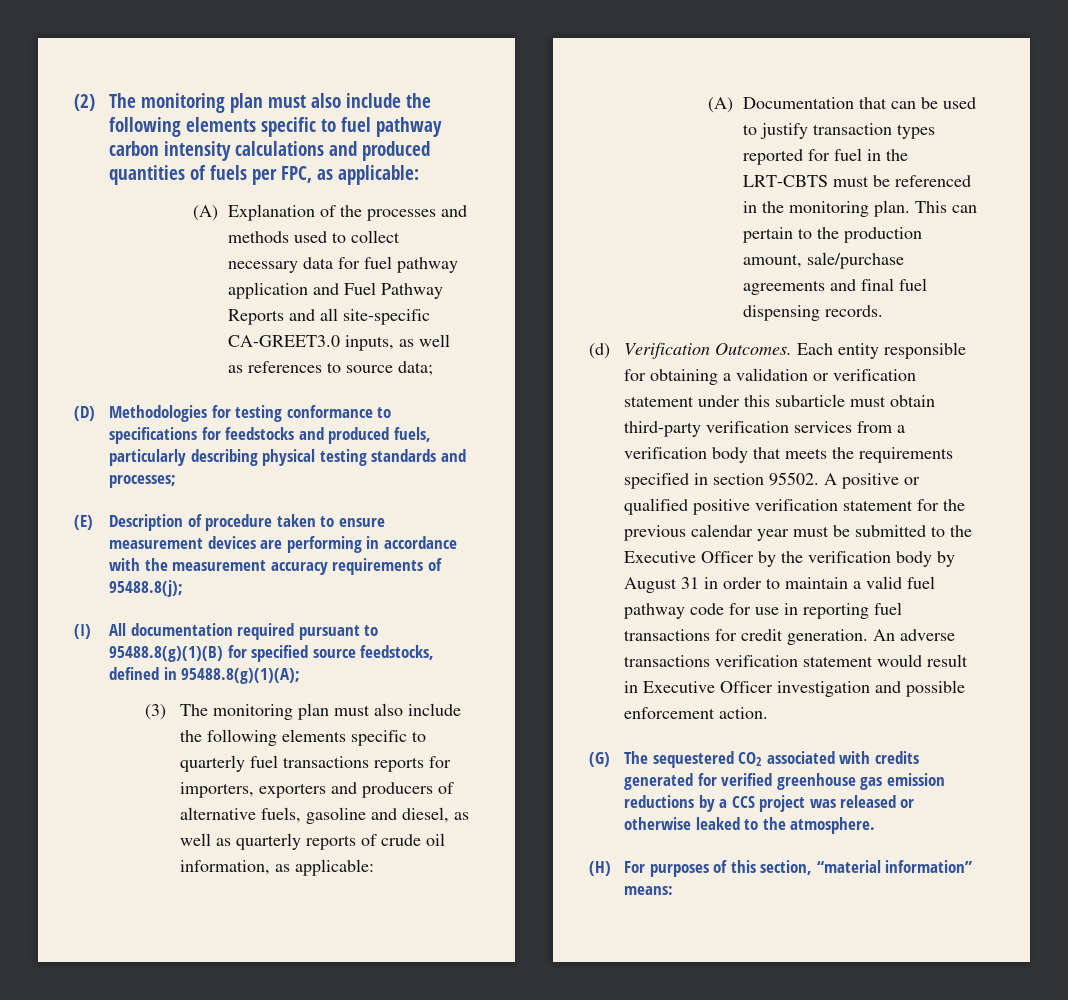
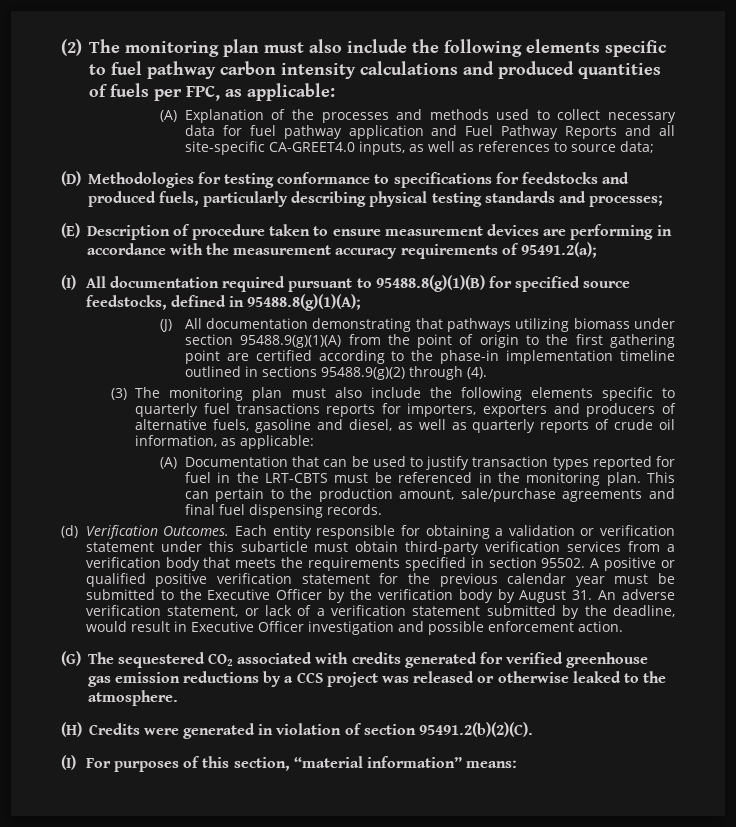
- (A) Explanation of the processes and methods used to collect necessary data for fuel pathway application and Fuel Pathway Reports and all site-specific CA-GREET3.0 inputs, as well as references to source data;
+ (A) Explanation of the processes and methods used to collect necessary data for fuel pathway application and Fuel Pathway Reports and all site-specific CA-GREET4.0 inputs, as well as references to source data;
- (E) Description of procedure taken to ensure measurement devices are performing in accordance with the measurement accuracy requirements of 95488.8(j);
+ (E) Description of procedure taken to ensure measurement devices are performing in accordance with the measurement accuracy requirements of 95491.2(a);
+ (J) All documentation demonstrating that pathways utilizing biomass under section 95488.9(g)(1)(A) from the point of origin to the first gathering point are certified according to the phase-in implementation timeline outlined in sections 95488.9(g)(2) through (4).
- A positive or qualified positive verification statement for the previous calendar year must be submitted to the Executive Officer by the verification body by August 31 in order to maintain a valid fuel pathway code for use in reporting fuel transactions for credit generation. An adverse transactions verification statement would result in Executive Officer investigation and possible enforcement action.
+ A positive or qualified positive verification statement for the previous calendar year must be submitted to the Executive Officer by the verification body by August 31. An adverse verification statement, or lack of a verification statement submitted by the deadline, would result in Executive Officer investigation and possible enforcement action.
- (H) For purposes of this section, “material information” means:
+ (H) Credits were generated in violation of section 95491.2(b)(2)(C).
+ (I) For purposes of this section, “material information” means:

